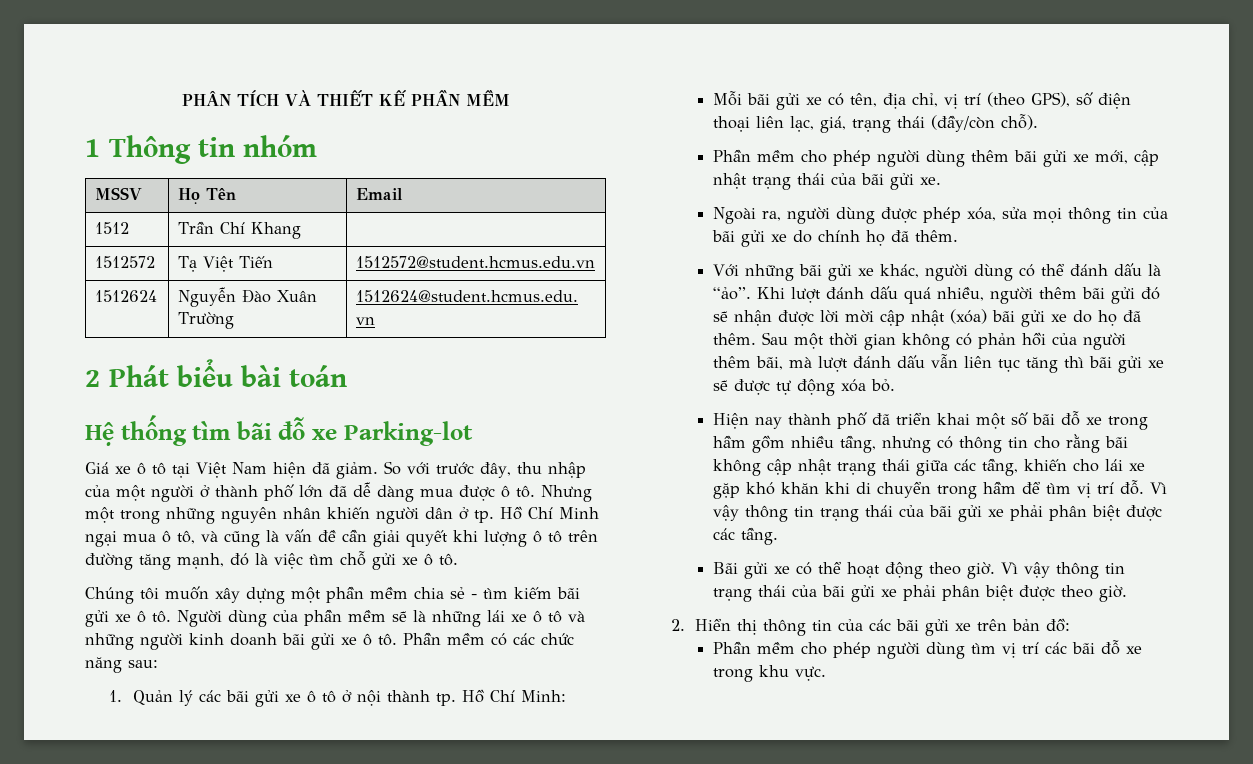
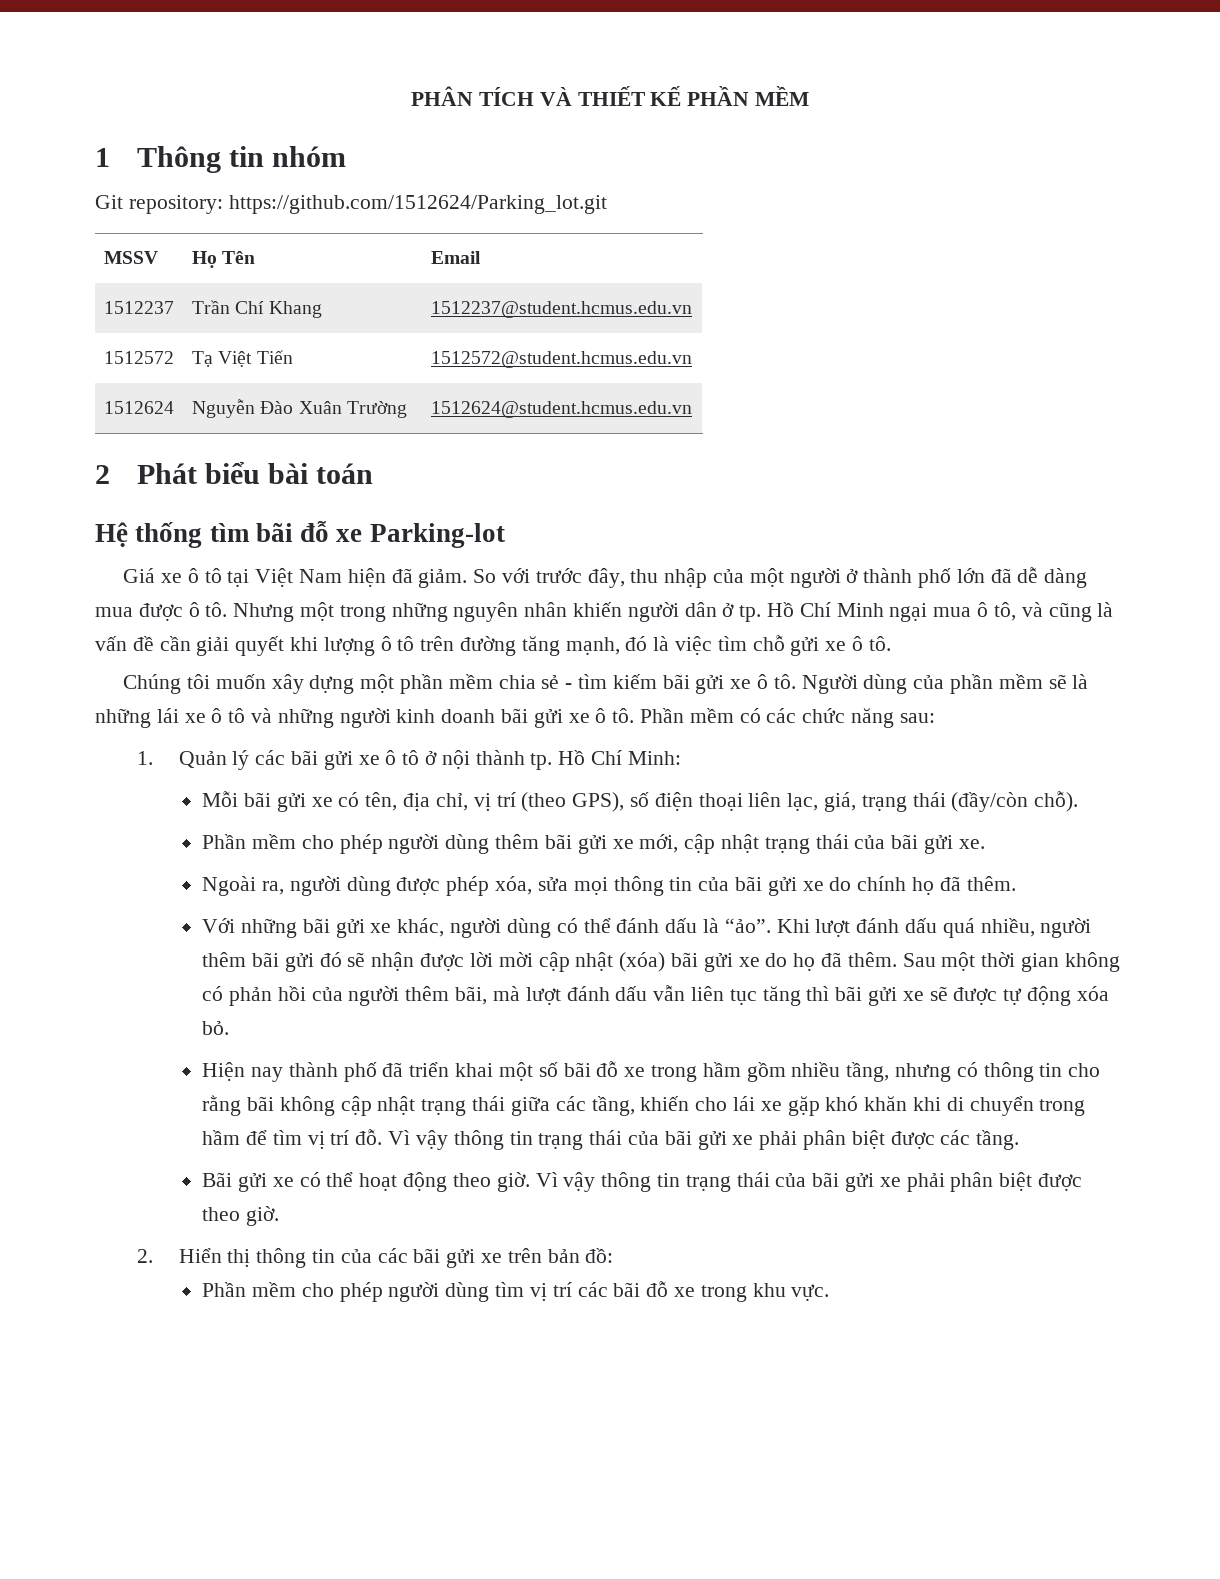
+ Git repository: https://github.com/1512624/Parking_lot.git
- 1512 | Trần Chí Khang |
+ 1512237 | Trần Chí Khang | 1512237@student.hcmus.edu.vn

